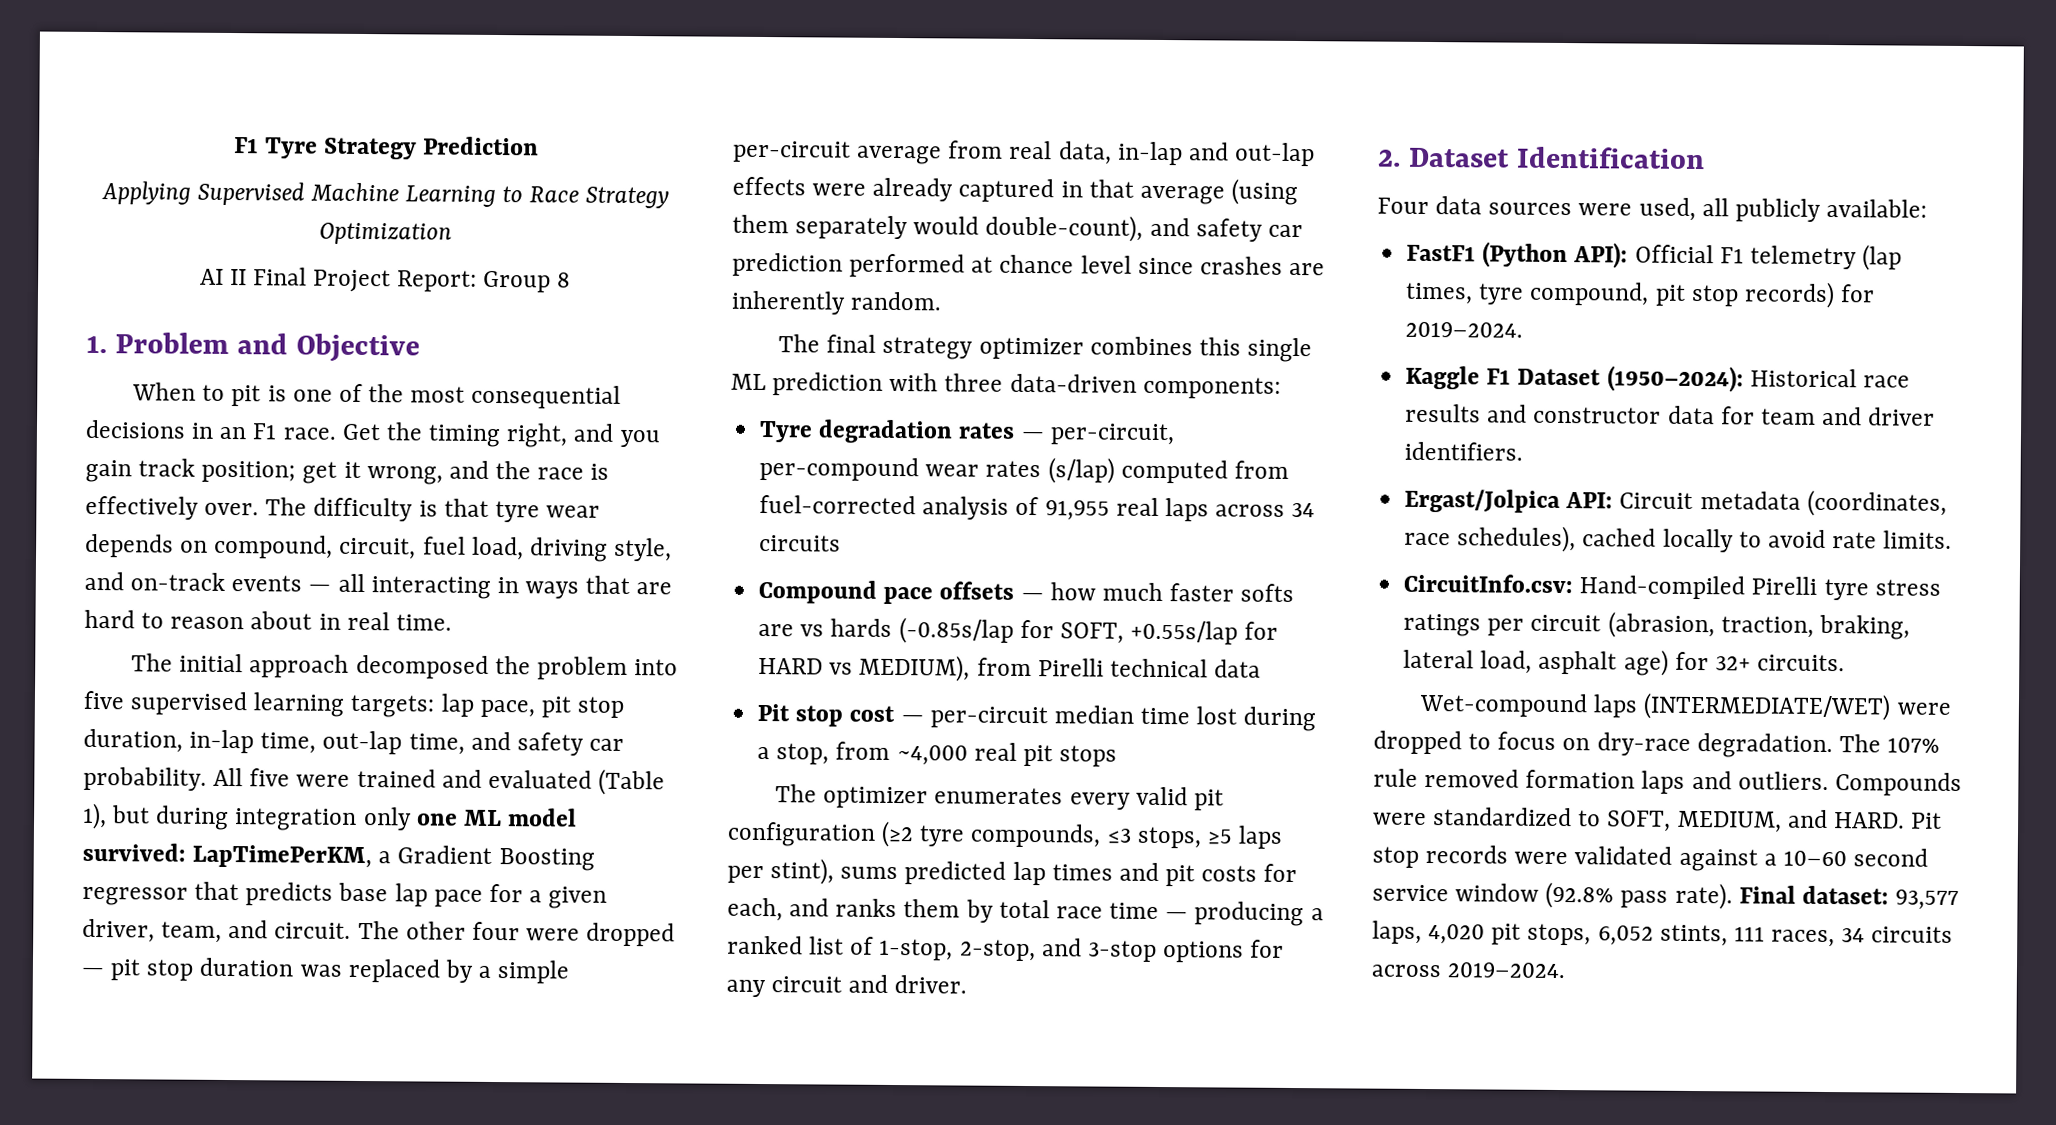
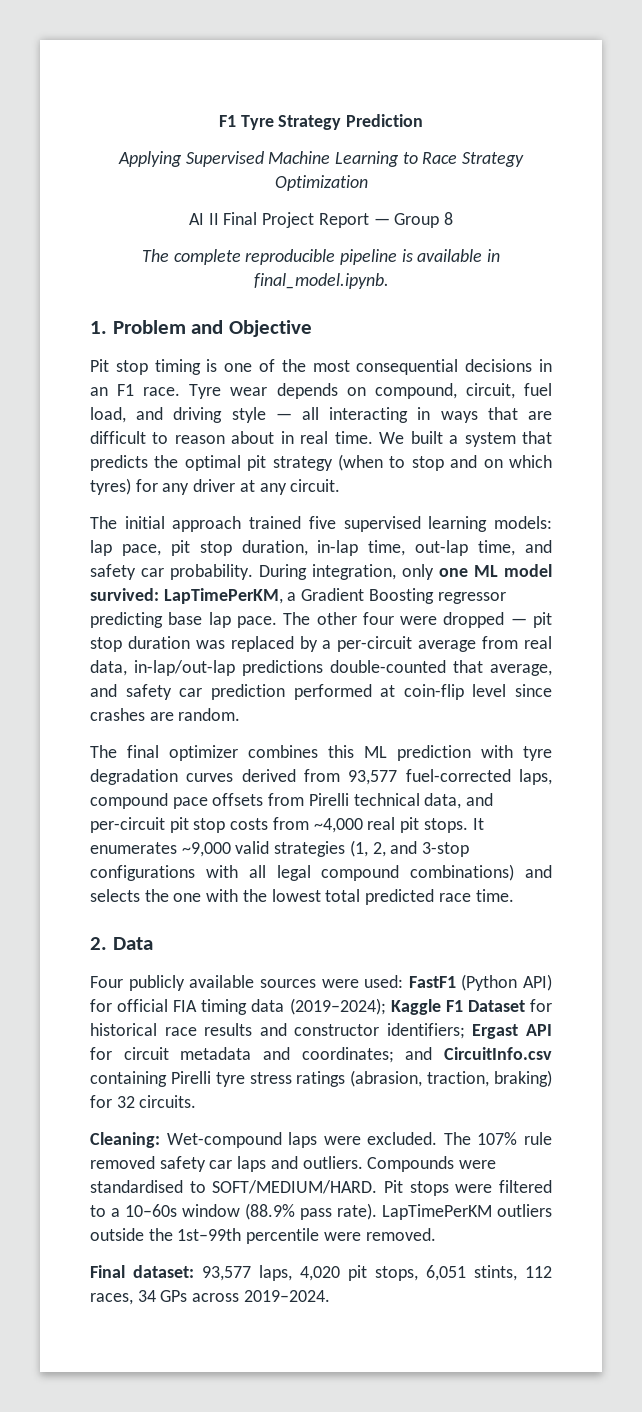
- AI II Final Project Report: Group 8
+ AI II Final Project Report — Group 8
+ The complete reproducible pipeline is available in final_model.ipynb.
- When to pit is one of the most consequential decisions in an F1 race.
+ Pit stop timing is one of the most consequential decisions in an F1 race.
- Get the timing right, and you gain track position; get it wrong, and the race is effectively over. The difficulty is that tyre wear depends on compound, circuit, fuel load, driving style, and on-track events — all interacting in ways that are hard to reason about in real time.
+ Tyre wear depends on compound, circuit, fuel load, and driving style — all interacting in ways that are difficult to reason about in real time. We built a system that predicts the optimal pit strategy (when to stop and on which tyres) for any driver at any circuit.
- The initial approach decomposed the problem into five supervised learning targets: lap pace, pit stop duration, in-lap time, out-lap time, and safety car probability.
+ The initial approach trained five supervised learning models: lap pace, pit stop duration, in-lap time, out-lap time, and safety car probability.
- All five were trained and evaluated (Table 1), but during integration only one ML model survived: LapTimePerKM, a Gradient Boosting regressor that predicts base lap pace for a given driver, team, and circuit.
+ During integration, only one ML model survived: LapTimePerKM, a Gradient Boosting regressor predicting base lap pace.
- The other four were dropped — pit stop duration was replaced by a simple per-circuit average from real data, in-lap and out-lap effects were already captured in that average (using them separately would double-count), and safety car prediction performed at chance level since crashes are inherently random.
+ The other four were dropped — pit stop duration was replaced by a per-circuit average from real data, in-lap/out-lap predictions double-counted that average, and safety car prediction performed at coin-flip level since crashes are random.
- The final strategy optimizer combines this single ML prediction with three data-driven components:
- Tyre degradation rates — per-circuit, per-compound wear rates (s/lap) computed from fuel-corrected analysis of 91,955 real laps across 34 circuits
- Compound pace offsets — how much faster softs are vs hards (-0.85s/lap for SOFT, +0.55s/lap for HARD vs MEDIUM), from Pirelli technical data
- Pit stop cost — per-circuit median time lost during a stop, from ~4,000 real pit stops
- The optimizer enumerates every valid pit configuration (≥2 tyre compounds, ≤3 stops, ≥5 laps per stint), sums predicted lap times and pit costs for each, and ranks them by total race time — producing a ranked list of 1-stop, 2-stop, and 3-stop options for any circuit and driver.
+ The final optimizer combines this ML prediction with tyre degradation curves derived from 93,577 fuel-corrected laps, compound pace offsets from Pirelli technical data, and per-circuit pit stop costs from ~4,000 real pit stops. It enumerates ~9,000 valid strategies (1, 2, and 3-stop configurations with all legal compound combinations) and selects the one with the lowest total predicted race time.
- 2. Dataset Identification
+ 2. Data
- Four data sources were used, all publicly available:
- FastF1 (Python API): Official F1 telemetry (lap times, tyre compound, pit stop records) for 2019–2024.
- Kaggle F1 Dataset (1950–2024): Historical race results and constructor data for team and driver identifiers.
- Ergast/Jolpica API: Circuit metadata (coordinates, race schedules), cached locally to avoid rate limits.
- CircuitInfo.csv: Hand-compiled Pirelli tyre stress ratings per circuit (abrasion, traction, braking, lateral load, asphalt age) for 32+ circuits.
+ Four publicly available sources were used: FastF1 (Python API) for official FIA timing data (2019–2024); Kaggle F1 Dataset for historical race results and constructor identifiers; Ergast API for circuit metadata and coordinates; and CircuitInfo.csv containing Pirelli tyre stress ratings (abrasion, traction, braking) for 32 circuits.
- Wet-compound laps (INTERMEDIATE/WET) were dropped to focus on dry-race degradation.
+ Cleaning: Wet-compound laps were excluded.
- The 107% rule removed formation laps and outliers.
+ The 107% rule removed safety car laps and outliers.
- Compounds were standardized to SOFT, MEDIUM, and HARD. Pit stop records were validated against a 10–60 second service window (92.8% pass rate). Final dataset: 93,577 laps, 4,020 pit stops, 6,052 stints, 111 races, 34 circuits across 2019–2024.
+ Compounds were standardised to SOFT/MEDIUM/HARD. Pit stops were filtered to a 10–60s window (88.9% pass rate). LapTimePerKM outliers outside the 1st–99th percentile were removed.
+ Final dataset: 93,577 laps, 4,020 pit stops, 6,051 stints, 112 races, 34 GPs across 2019–2024.

